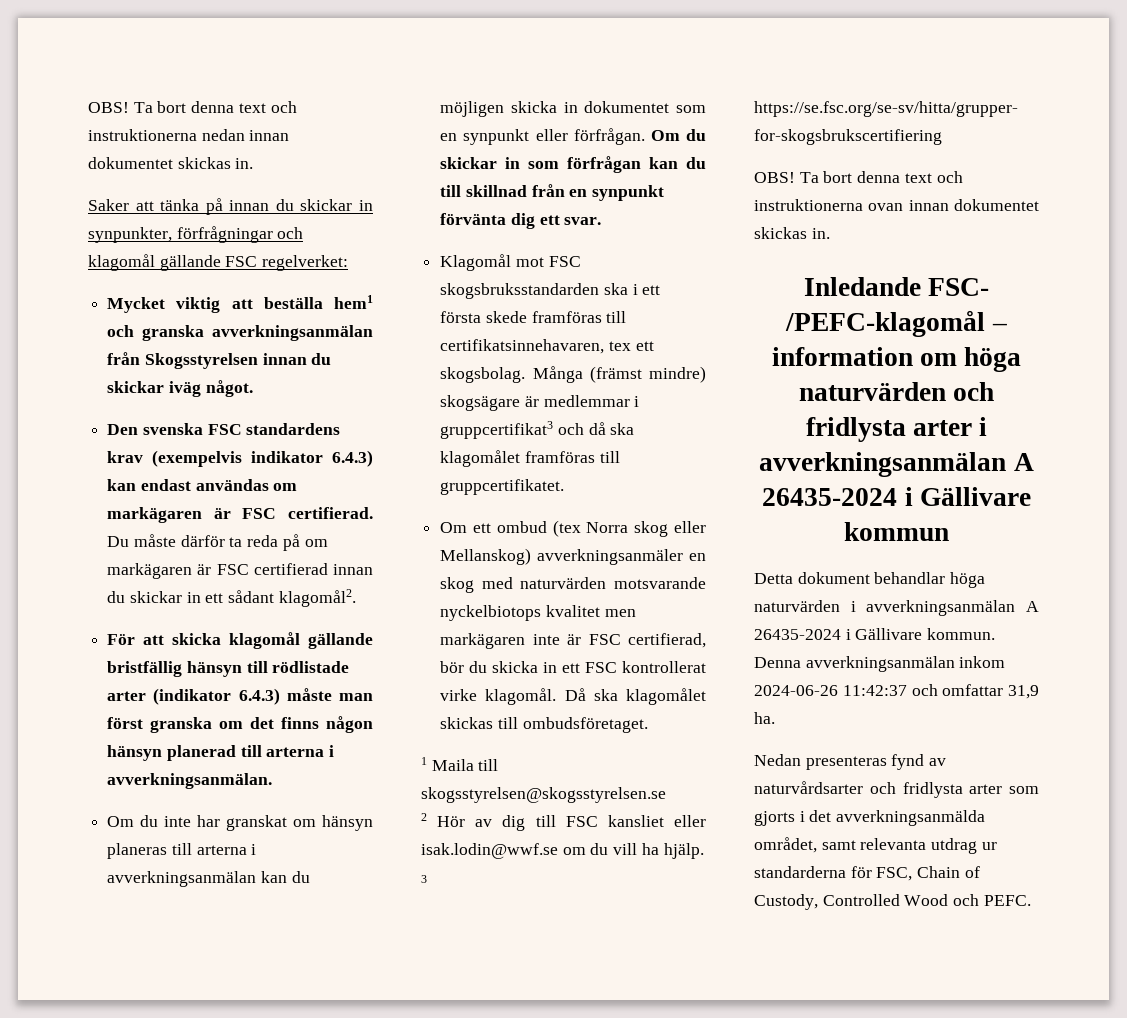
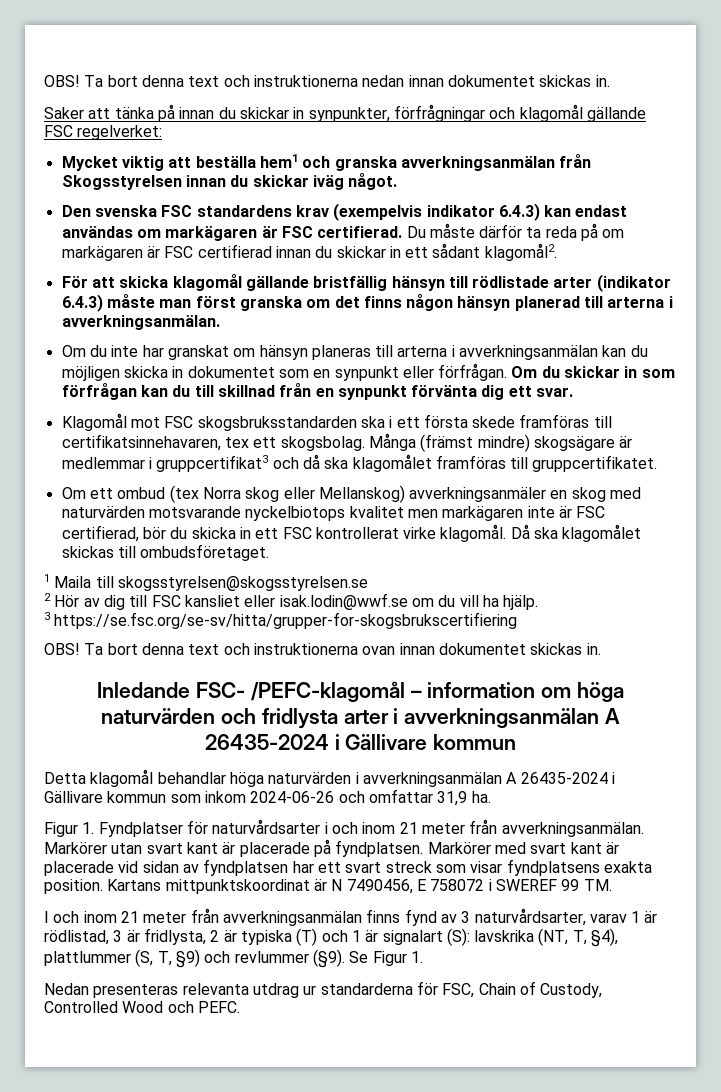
- Detta dokument behandlar höga naturvärden i avverkningsanmälan A 26435-2024 i Gällivare kommun. Denna avverkningsanmälan inkom 2024-06-26 11:42:37 och omfattar 31,9 ha.
+ Detta klagomål behandlar höga naturvärden i avverkningsanmälan A 26435-2024 i Gällivare kommun som inkom 2024-06-26 och omfattar 31,9 ha.
- Nedan presenteras fynd av naturvårdsarter och fridlysta arter som gjorts i det avverkningsanmälda området, samt relevanta utdrag ur standarderna för FSC, Chain of Custody, Controlled Wood och PEFC.
+ Figur 1. Fyndplatser för naturvårdsarter i och inom 21 meter från avverkningsanmälan. Markörer utan svart kant är placerade på fyndplatsen. Markörer med svart kant är placerade vid sidan av fyndplatsen har ett svart streck som visar fyndplatsens exakta position. Kartans mittpunktskoordinat är N 7490456, E 758072 i SWEREF 99 TM.
+ I och inom 21 meter från avverkningsanmälan finns fynd av 3 naturvårdsarter, varav 1 är rödlistad, 3 är fridlysta, 2 är typiska (T) och 1 är signalart (S): lavskrika (NT, T, §4), plattlummer (S, T, §9) och revlummer (§9). Se Figur 1.
+ Nedan presenteras relevanta utdrag ur standarderna för FSC, Chain of Custody, Controlled Wood och PEFC.

